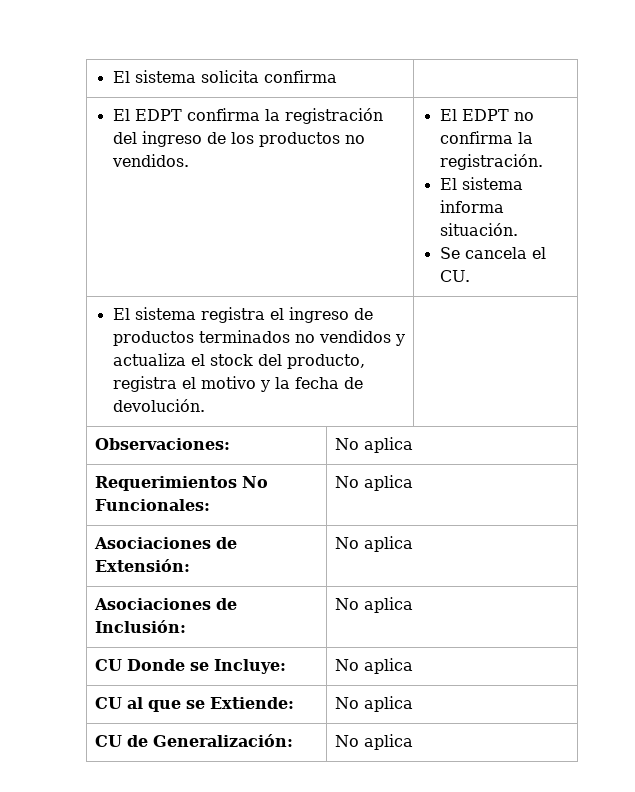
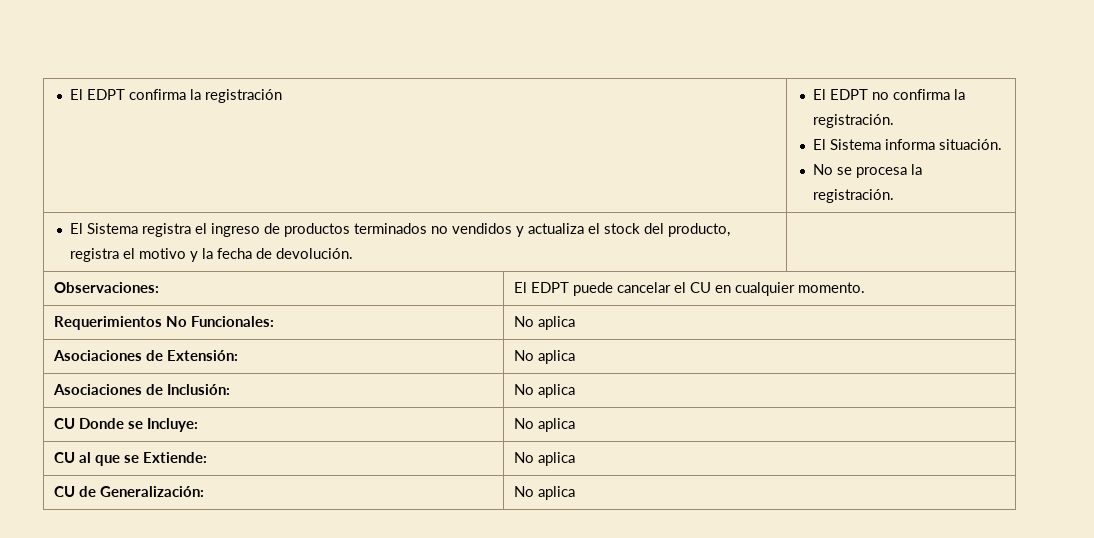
- El sistema solicita confirma |
- El EDPT confirma la registración del ingreso de los productos no vendidos. | El EDPT no confirma la registración.
- El sistema informa situación.
- Se cancela el CU.
- El sistema registra el ingreso de productos terminados no vendidos y actualiza el stock del producto, registra el motivo y la fecha de devolución. |
+ El EDPT confirma la registración | El EDPT no confirma la registración.
+ El Sistema informa situación.
+ No se procesa la registración.
+ El Sistema registra el ingreso de productos terminados no vendidos y actualiza el stock del producto, registra el motivo y la fecha de devolución. |
- Observaciones: | No aplica
+ Observaciones: | El EDPT puede cancelar el CU en cualquier momento.

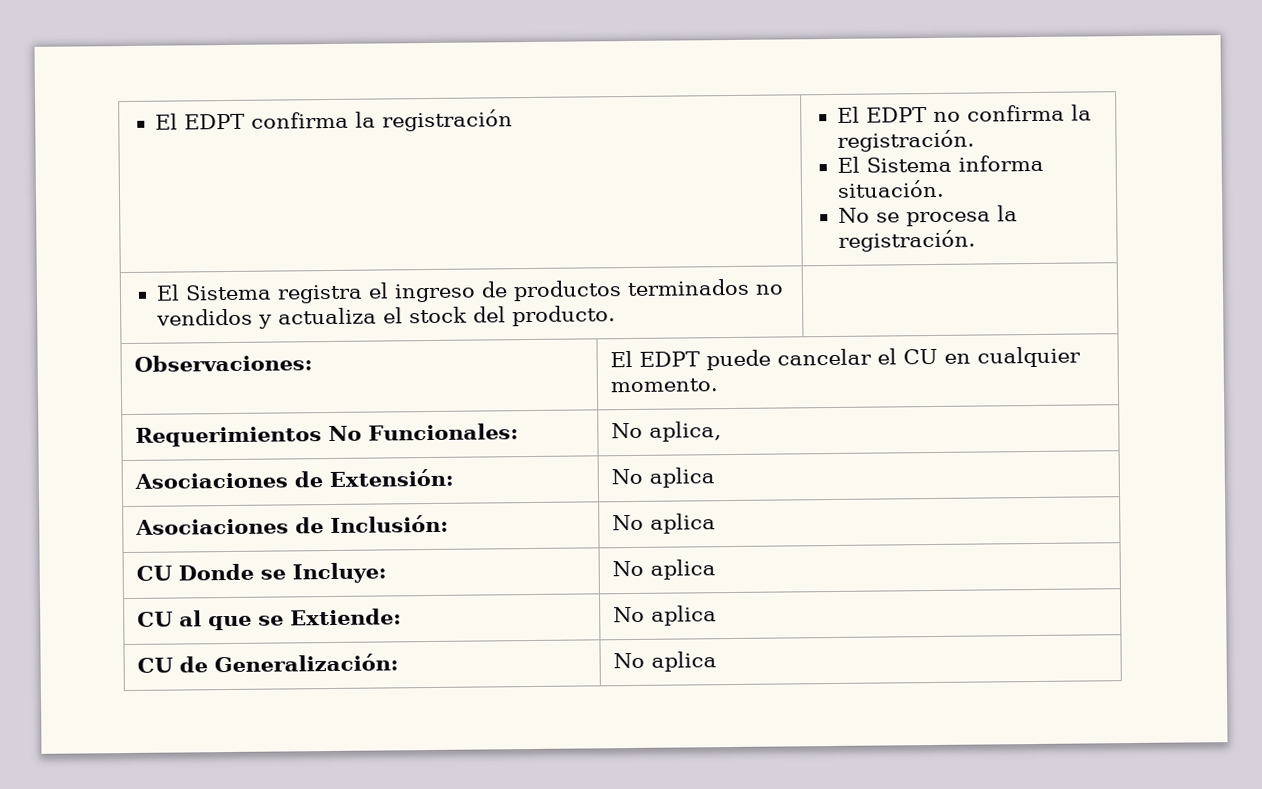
- El Sistema registra el ingreso de productos terminados no vendidos y actualiza el stock del producto, registra el motivo y la fecha de devolución. |
+ El Sistema registra el ingreso de productos terminados no vendidos y actualiza el stock del producto. |
- Requerimientos No Funcionales: | No aplica
+ Requerimientos No Funcionales: | No aplica,

